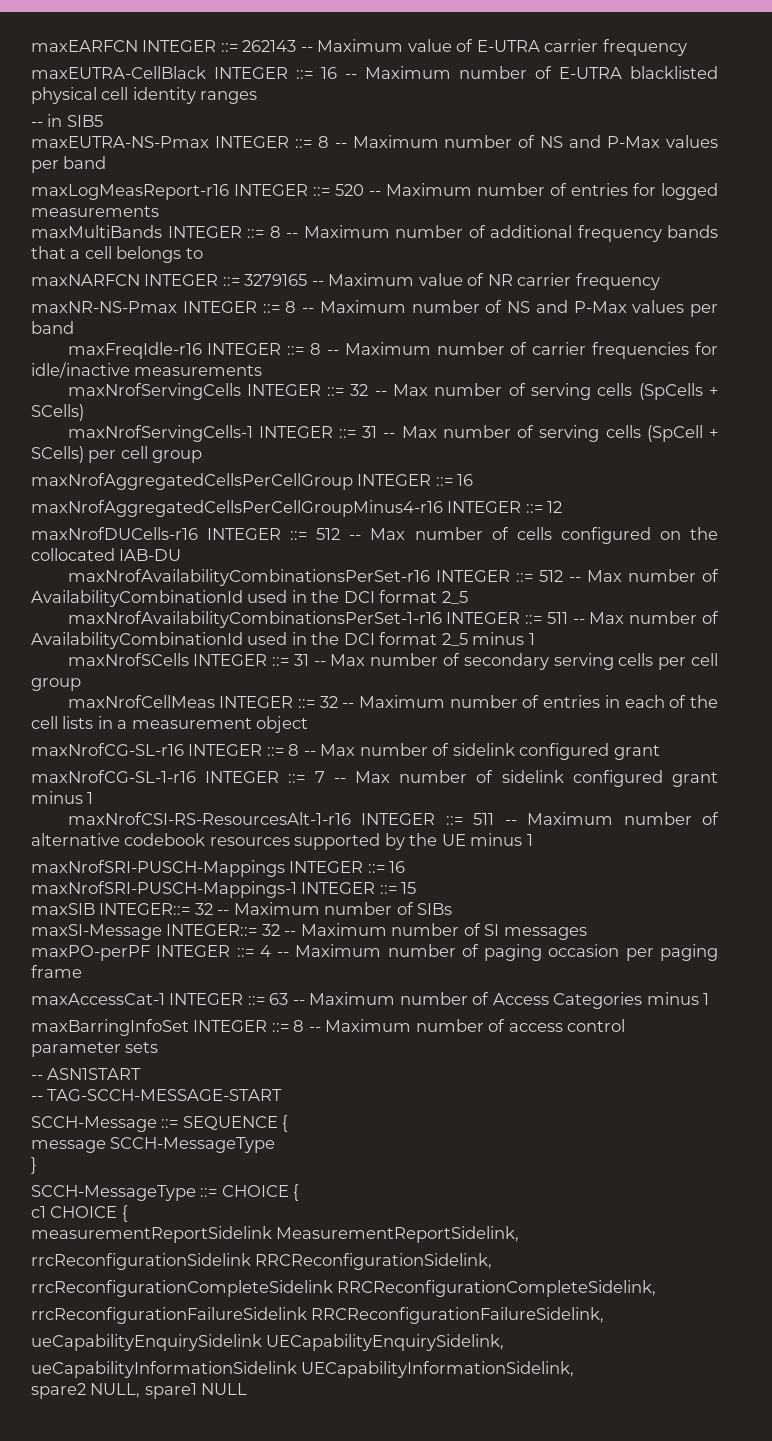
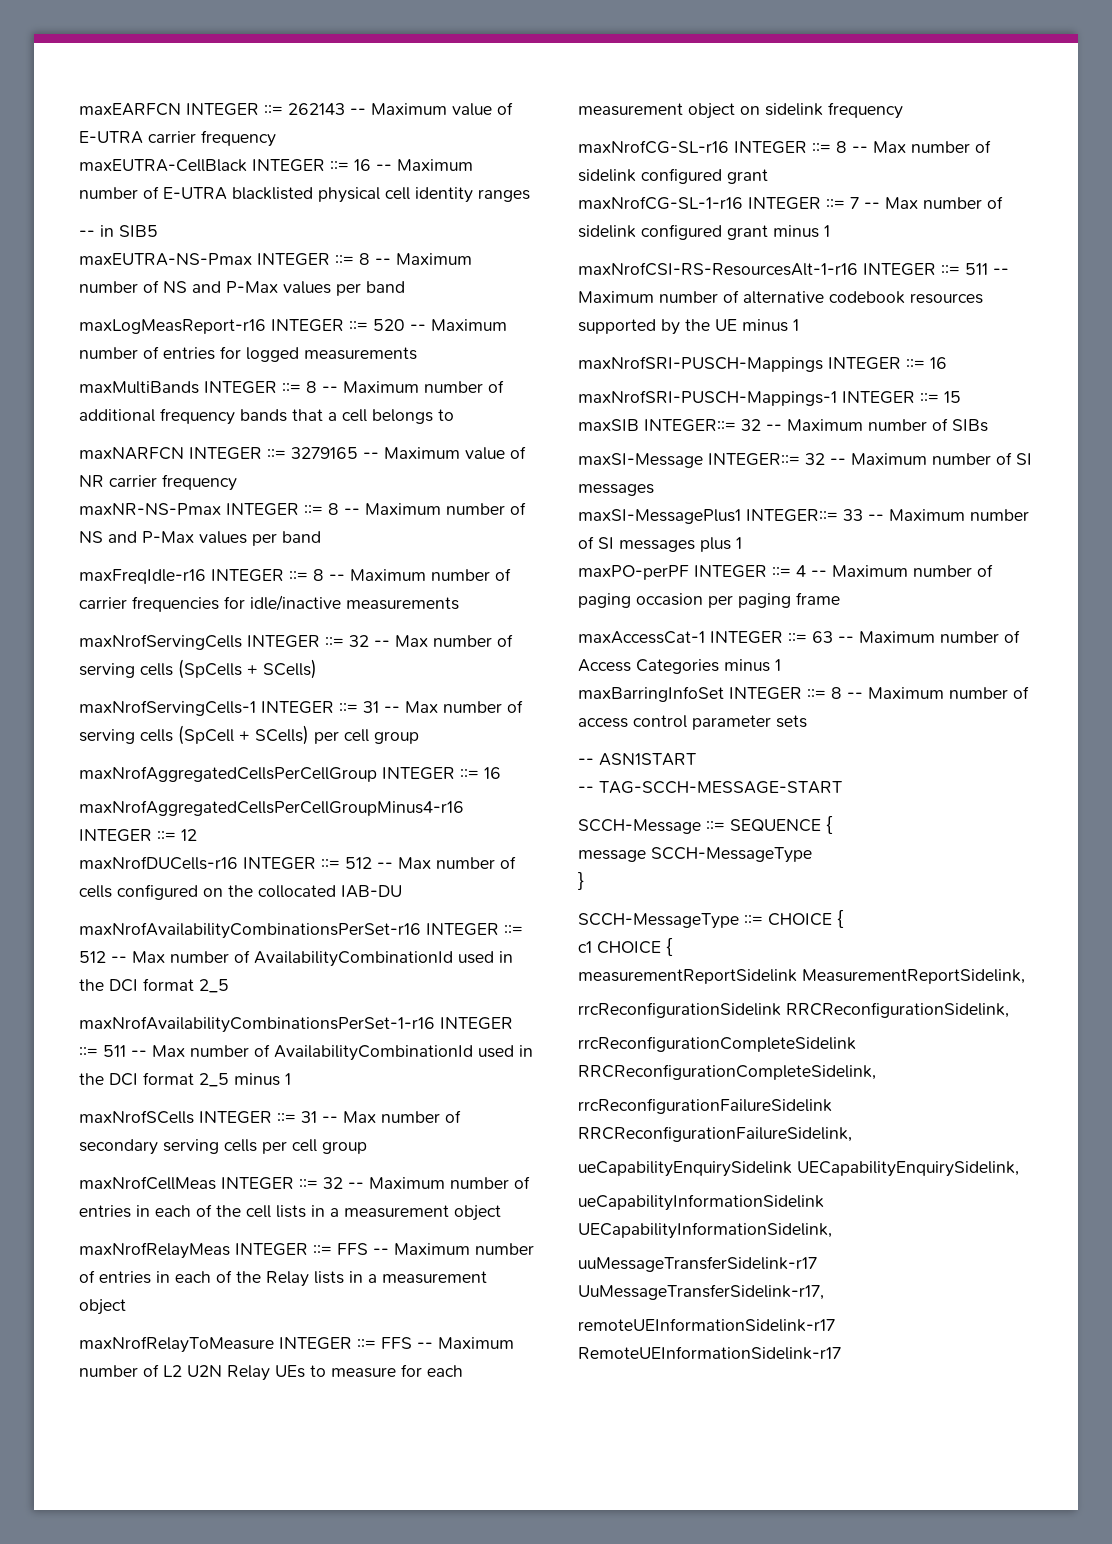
+ maxNrofRelayMeas INTEGER ::= FFS -- Maximum number of entries in each of the Relay lists in a measurement object
+ maxNrofRelayToMeasure INTEGER ::= FFS -- Maximum number of L2 U2N Relay UEs to measure for each measurement object on sidelink frequency
+ maxSI-MessagePlus1 INTEGER::= 33 -- Maximum number of SI messages plus 1
- spare2 NULL, spare1 NULL
+ uuMessageTransferSidelink-r17 UuMessageTransferSidelink-r17,
+ remoteUEInformationSidelink-r17 RemoteUEInformationSidelink-r17

